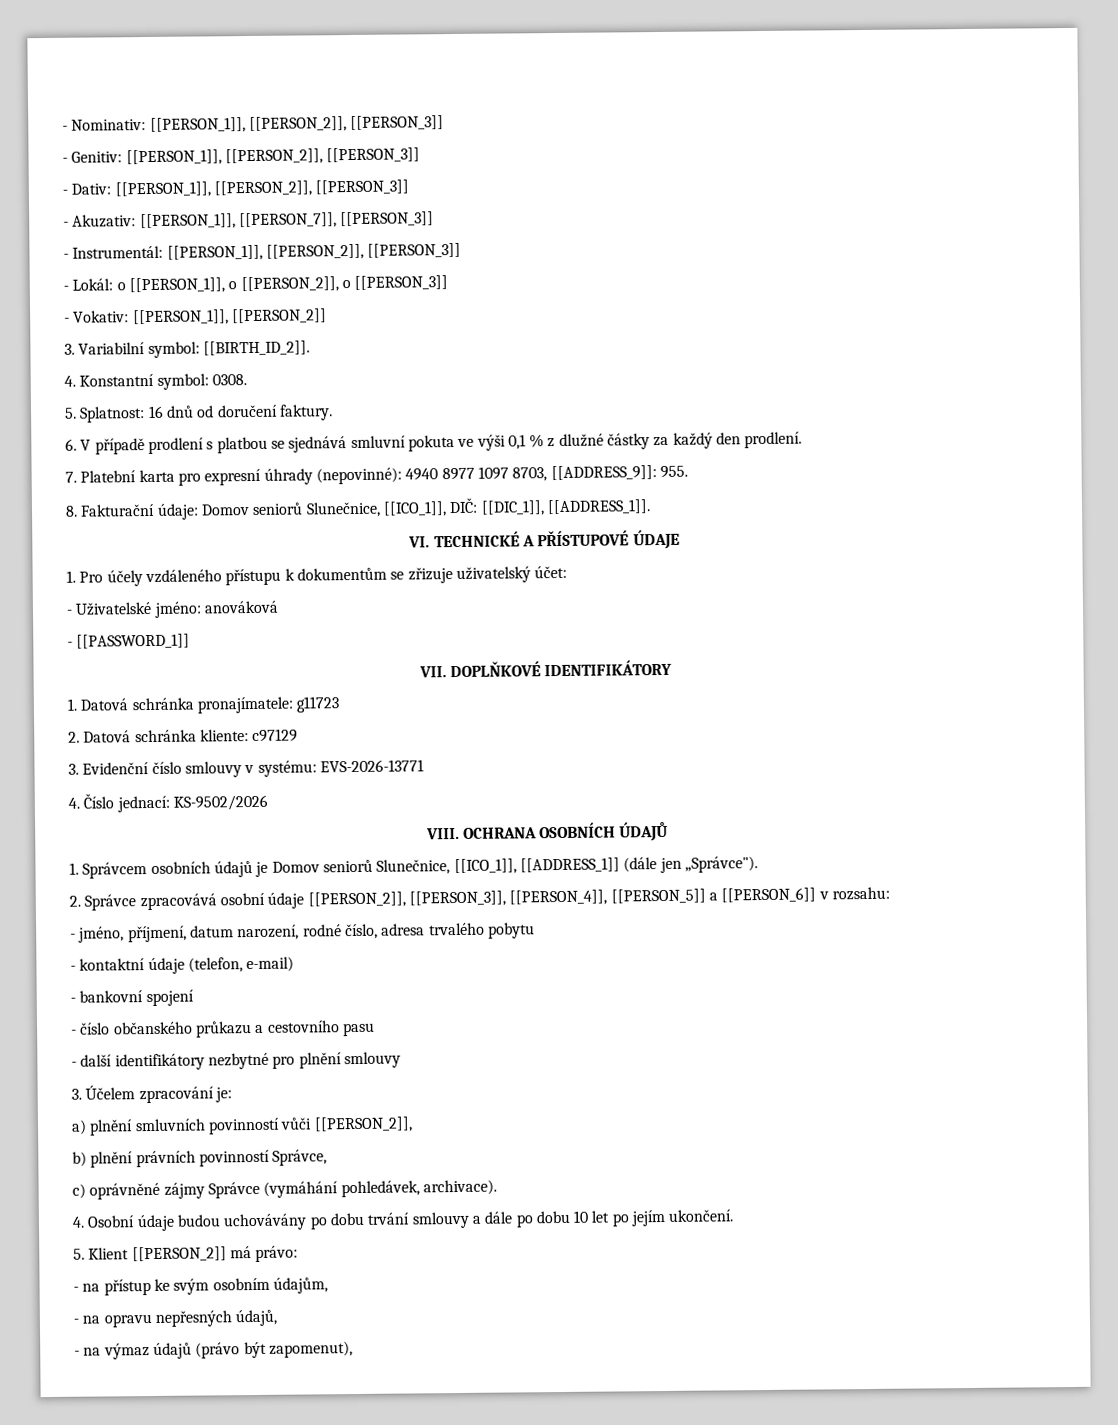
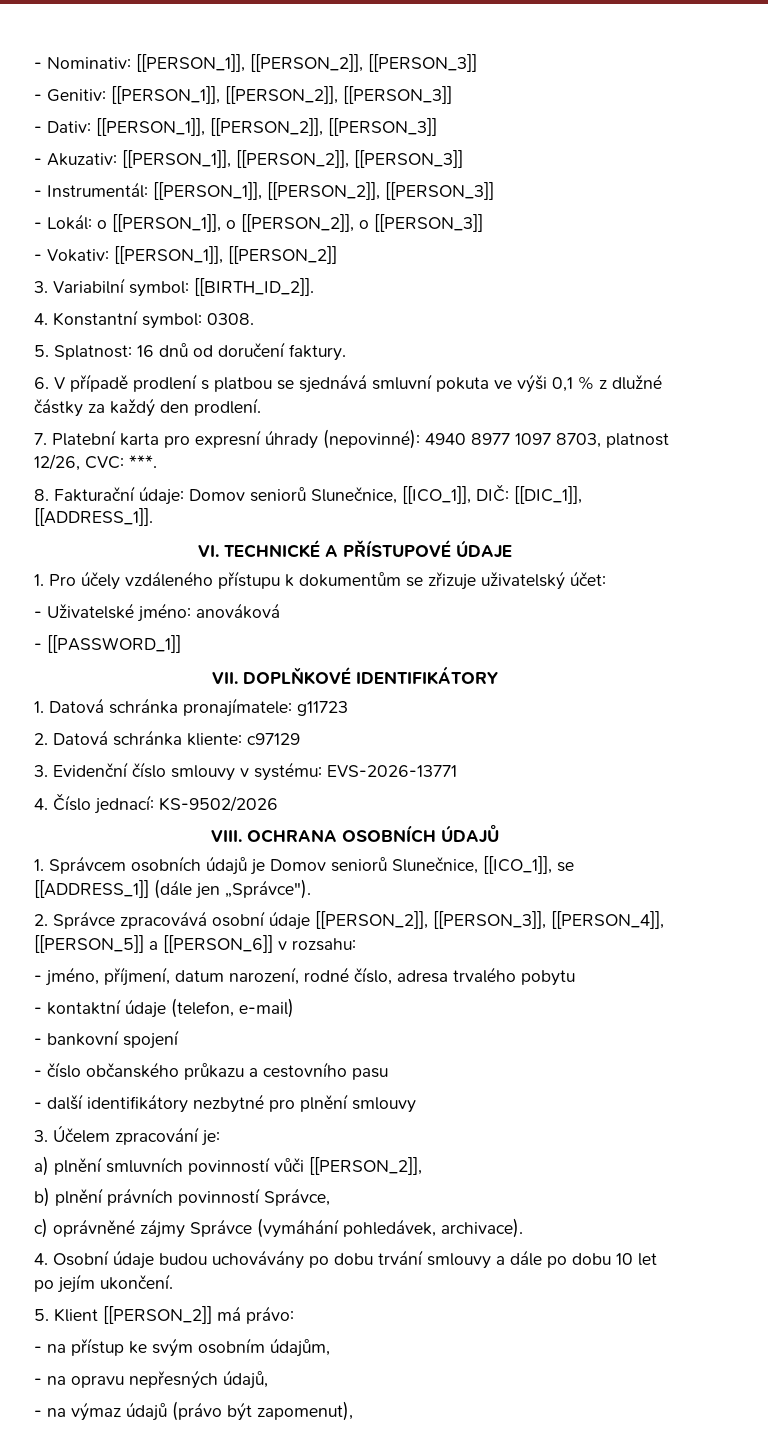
- - Akuzativ: [[PERSON_1]], [[PERSON_7]], [[PERSON_3]]
+ - Akuzativ: [[PERSON_1]], [[PERSON_2]], [[PERSON_3]]
- 7. Platební karta pro expresní úhrady (nepovinné): 4940 8977 1097 8703, [[ADDRESS_9]]: 955.
+ 7. Platební karta pro expresní úhrady (nepovinné): 4940 8977 1097 8703, platnost 12/26, CVC: ***.
- 1. Správcem osobních údajů je Domov seniorů Slunečnice, [[ICO_1]], [[ADDRESS_1]] (dále jen „Správce").
+ 1. Správcem osobních údajů je Domov seniorů Slunečnice, [[ICO_1]], se [[ADDRESS_1]] (dále jen „Správce").

